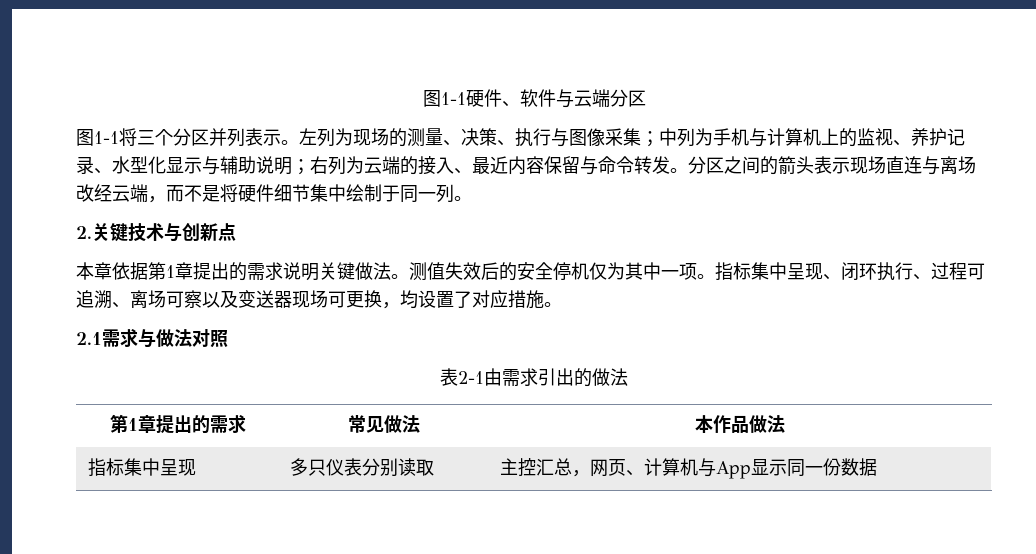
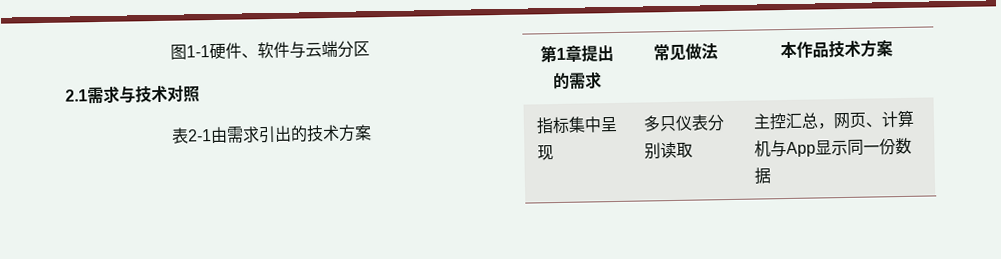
- 图1-1将三个分区并列表示。左列为现场的测量、决策、执行与图像采集；中列为手机与计算机上的监视、养护记录、水型化显示与辅助说明；右列为云端的接入、最近内容保留与命令转发。分区之间的箭头表示现场直连与离场改经云端，而不是将硬件细节集中绘制于同一列。
- 2.关键技术与创新点
- 本章依据第1章提出的需求说明关键做法。测值失效后的安全停机仅为其中一项。指标集中呈现、闭环执行、过程可追溯、离场可察以及变送器现场可更换，均设置了对应措施。
- 2.1需求与做法对照
+ 2.1需求与技术对照
- 表2-1由需求引出的做法
+ 表2-1由需求引出的技术方案
- 第1章提出的需求 | 常见做法 | 本作品做法
+ 第1章提出的需求 | 常见做法 | 本作品技术方案

